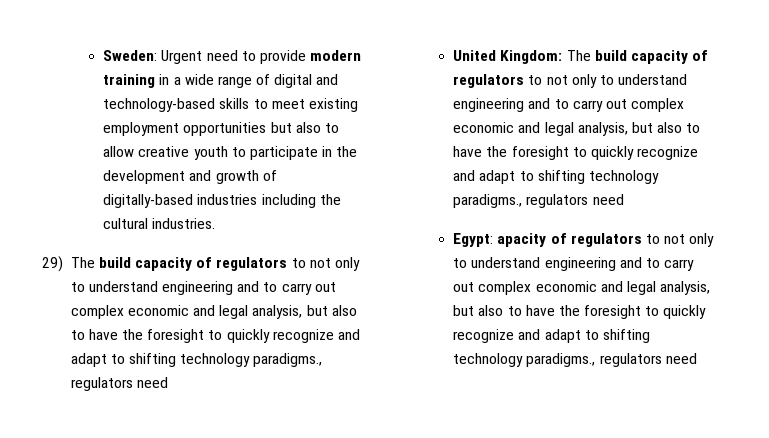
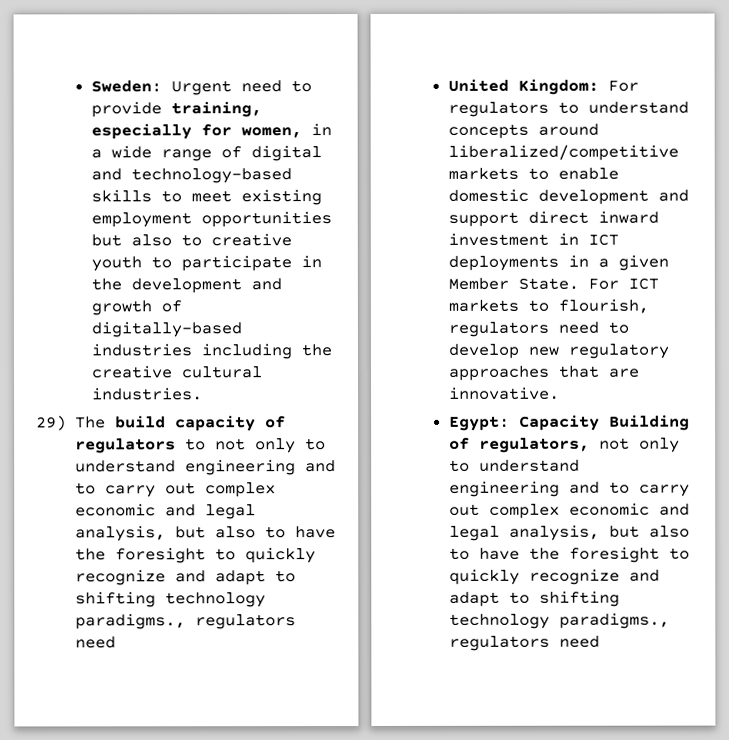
- Sweden: Urgent need to provide modern training in a wide range of digital and technology-based skills to meet existing employment opportunities but also to allow creative youth to participate in the development and growth of digitally-based industries including the cultural industries.
+ Sweden: Urgent need to provide training, especially for women, in a wide range of digital and technology-based skills to meet existing employment opportunities but also to creative youth to participate in the development and growth of digitally-based industries including the creative cultural industries.
- United Kingdom: The build capacity of regulators to not only to understand engineering and to carry out complex economic and legal analysis, but also to have the foresight to quickly recognize and adapt to shifting technology paradigms., regulators need
+ United Kingdom: For regulators to understand concepts around liberalized/competitive markets to enable domestic development and support direct inward investment in ICT deployments in a given Member State. For ICT markets to flourish, regulators need to develop new regulatory approaches that are innovative.
+ Egypt: Capacity Building of regulators, not only to understand engineering and to carry out complex economic and legal analysis, but also to have the foresight to quickly recognize and adapt to shifting technology paradigms., regulators need
- Egypt: apacity of regulators to not only to understand engineering and to carry out complex economic and legal analysis, but also to have the foresight to quickly recognize and adapt to shifting technology paradigms., regulators need

